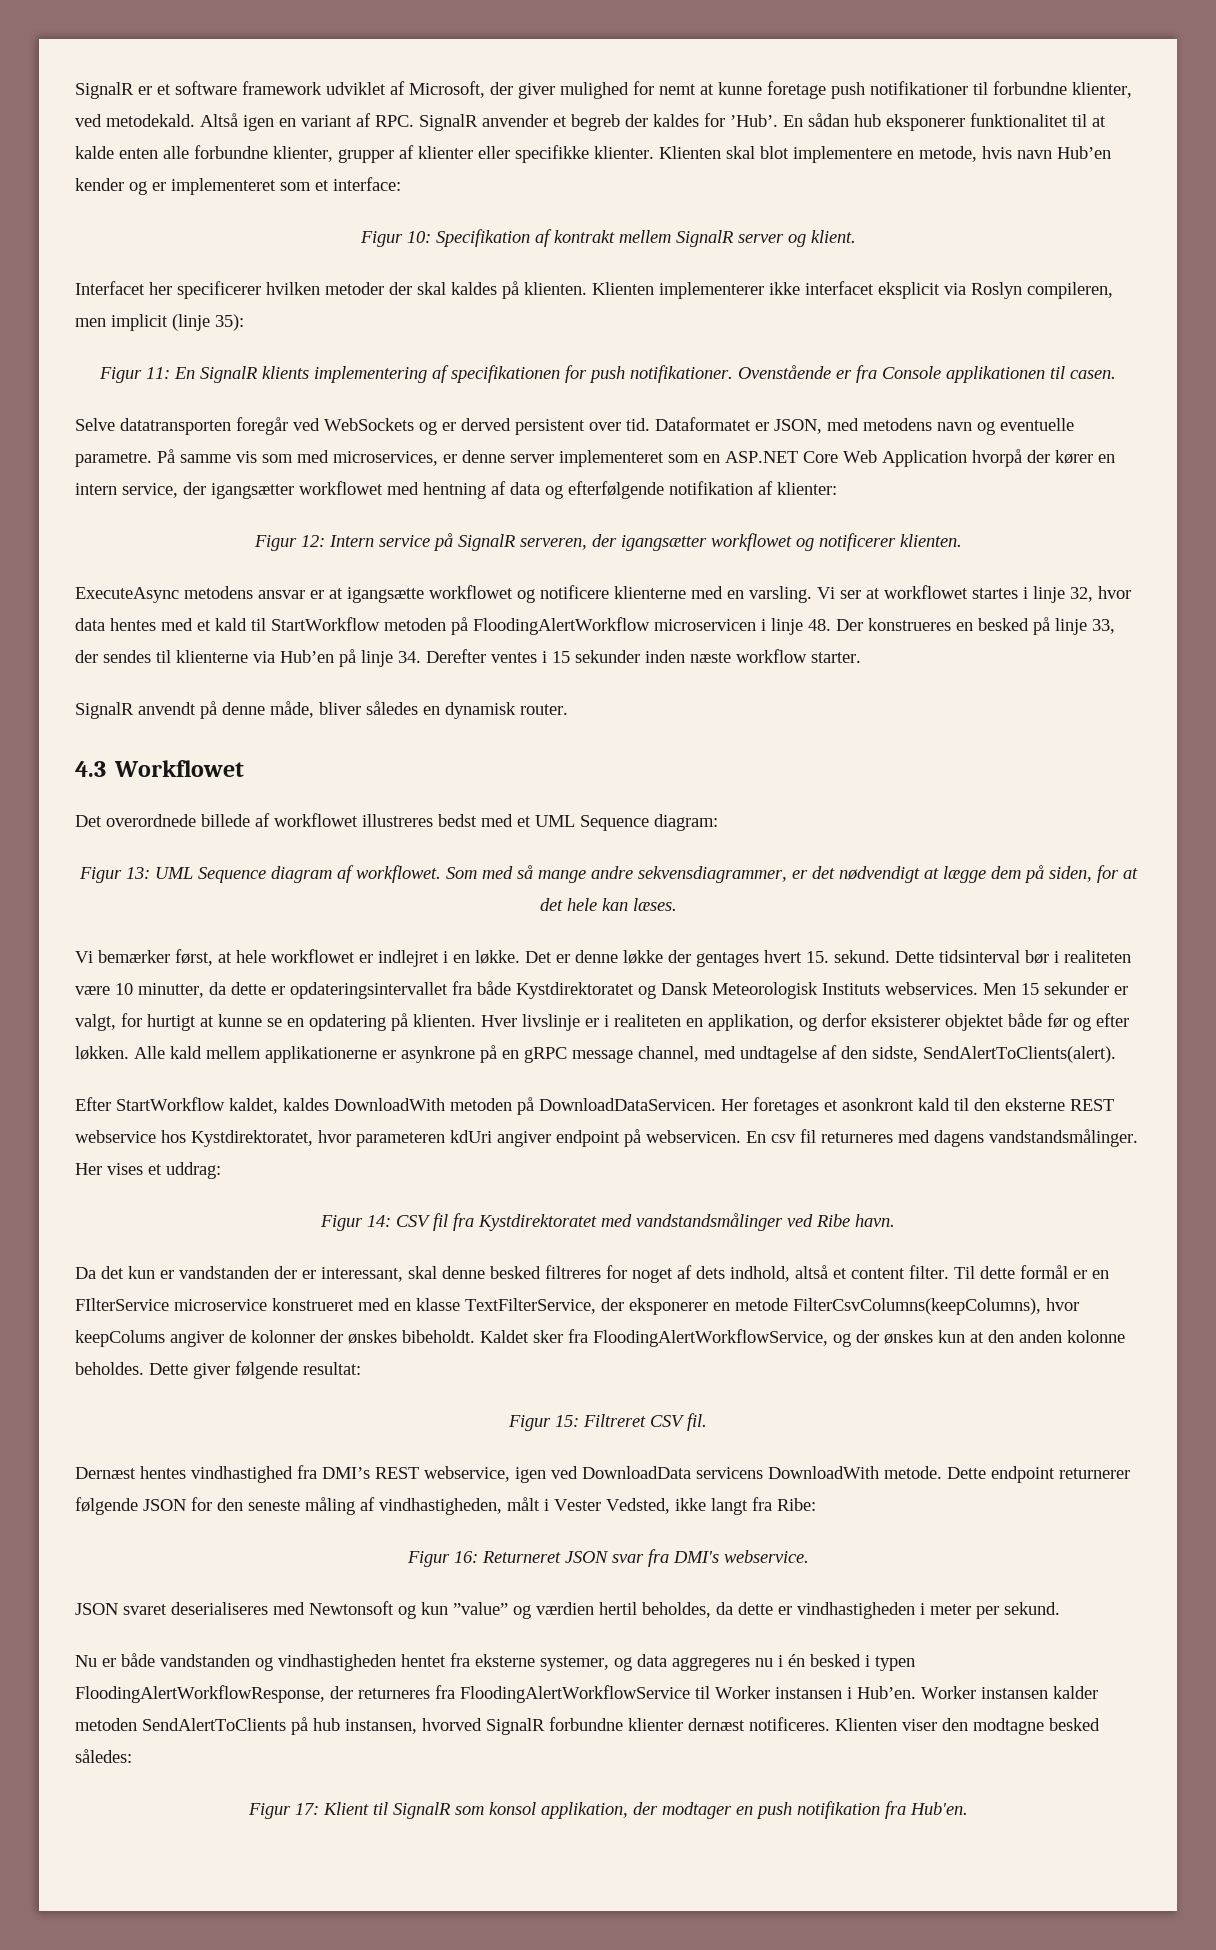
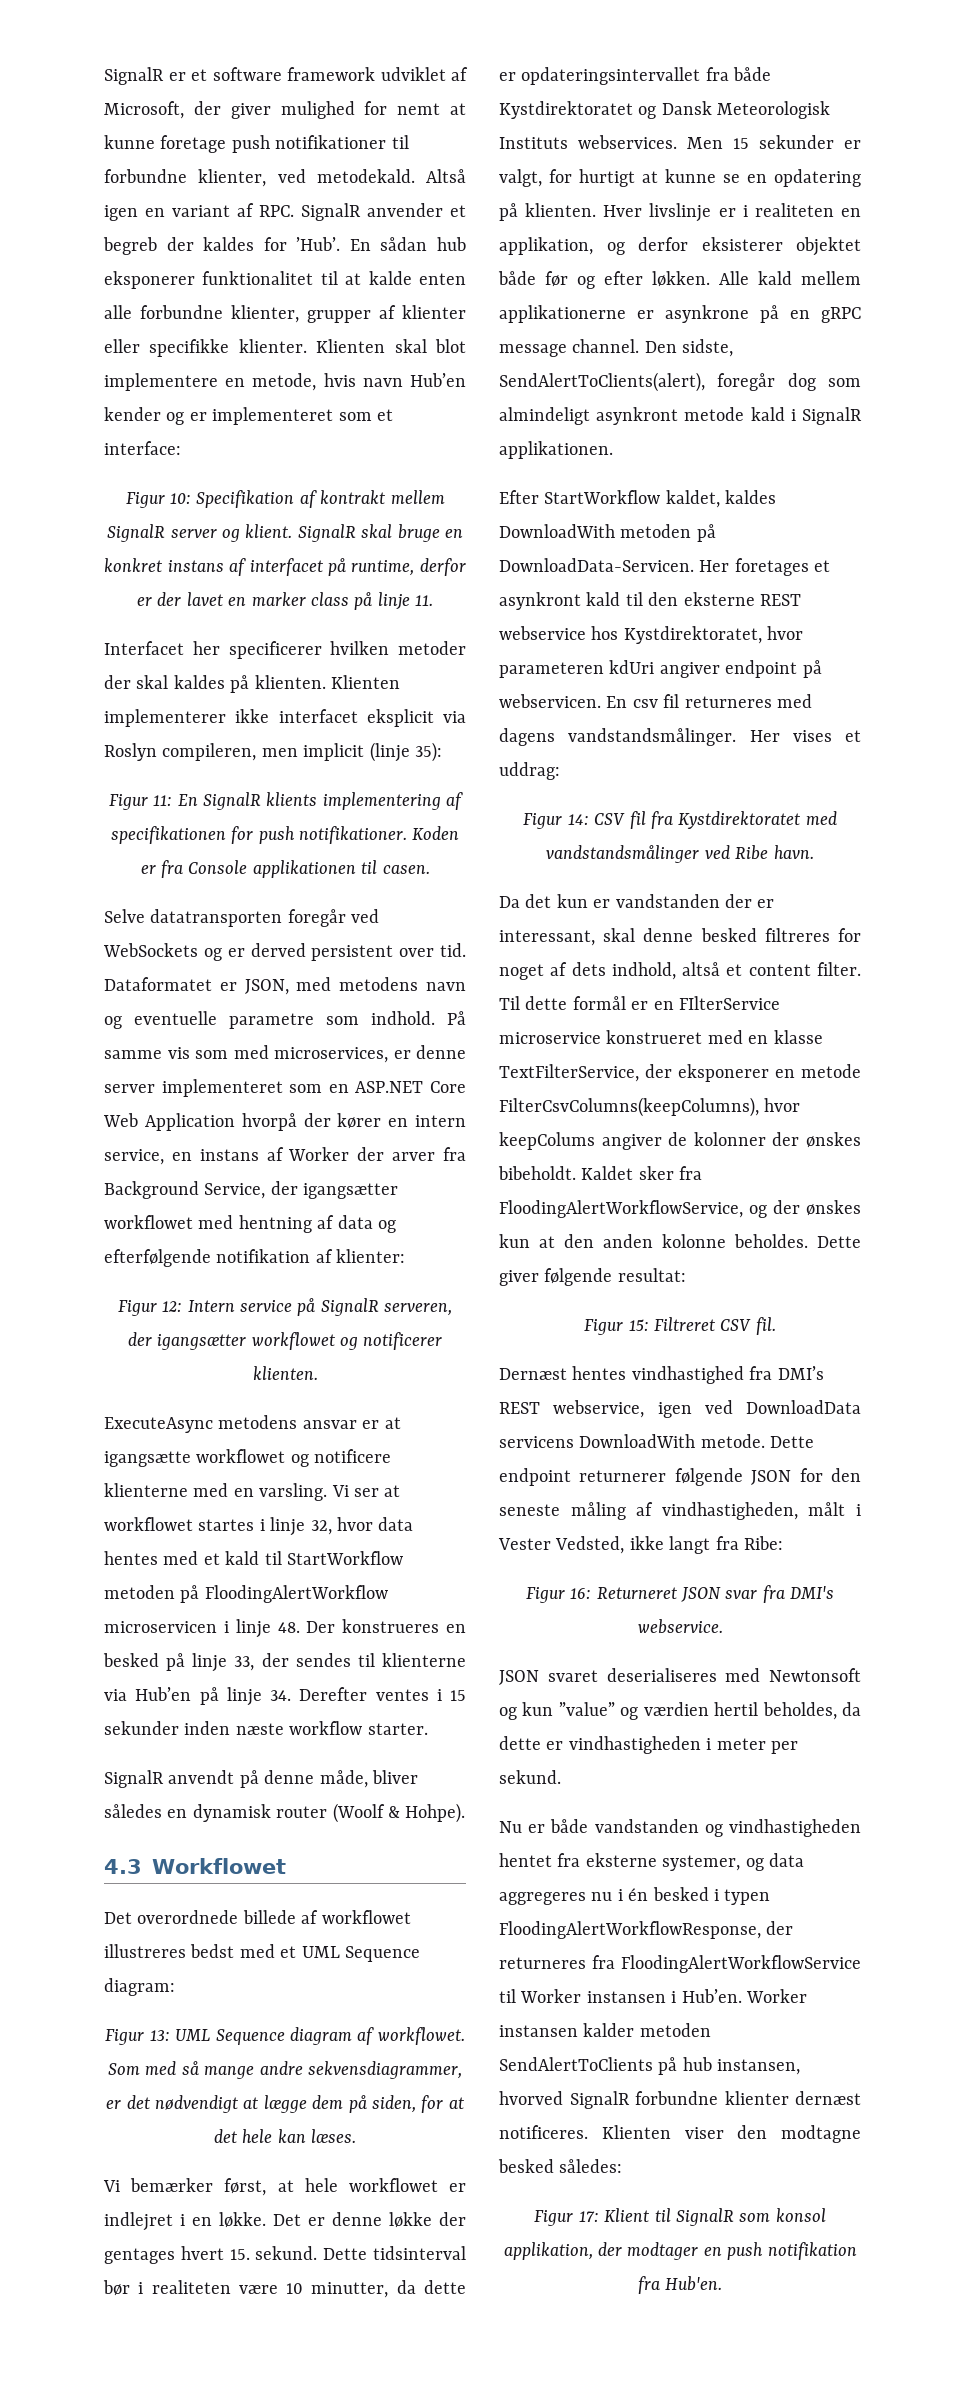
+ SignalR skal bruge en konkret instans af interfacet på runtime, derfor er der lavet en marker class på linje 11.
- Ovenstående er fra Console applikationen til casen.
+ Koden er fra Console applikationen til casen.
- Dataformatet er JSON, med metodens navn og eventuelle parametre.
+ Dataformatet er JSON, med metodens navn og eventuelle parametre som indhold.
- På samme vis som med microservices, er denne server implementeret som en ASP.NET Core Web Application hvorpå der kører en intern service, der igangsætter workflowet med hentning af data og efterfølgende notifikation af klienter:
+ På samme vis som med microservices, er denne server implementeret som en ASP.NET Core Web Application hvorpå der kører en intern service, en instans af Worker der arver fra Background Service, der igangsætter workflowet med hentning af data og efterfølgende notifikation af klienter:
- SignalR anvendt på denne måde, bliver således en dynamisk router.
+ SignalR anvendt på denne måde, bliver således en dynamisk router (Woolf & Hohpe).
- Alle kald mellem applikationerne er asynkrone på en gRPC message channel, med undtagelse af den sidste, SendAlertToClients(alert).
+ Alle kald mellem applikationerne er asynkrone på en gRPC message channel. Den sidste, SendAlertToClients(alert), foregår dog som almindeligt asynkront metode kald i SignalR applikationen.
- Efter StartWorkflow kaldet, kaldes DownloadWith metoden på DownloadDataServicen.
+ Efter StartWorkflow kaldet, kaldes DownloadWith metoden på DownloadData-Servicen.
- Her foretages et asonkront kald til den eksterne REST webservice hos Kystdirektoratet, hvor parameteren kdUri angiver endpoint på webservicen.
+ Her foretages et asynkront kald til den eksterne REST webservice hos Kystdirektoratet, hvor parameteren kdUri angiver endpoint på webservicen.

